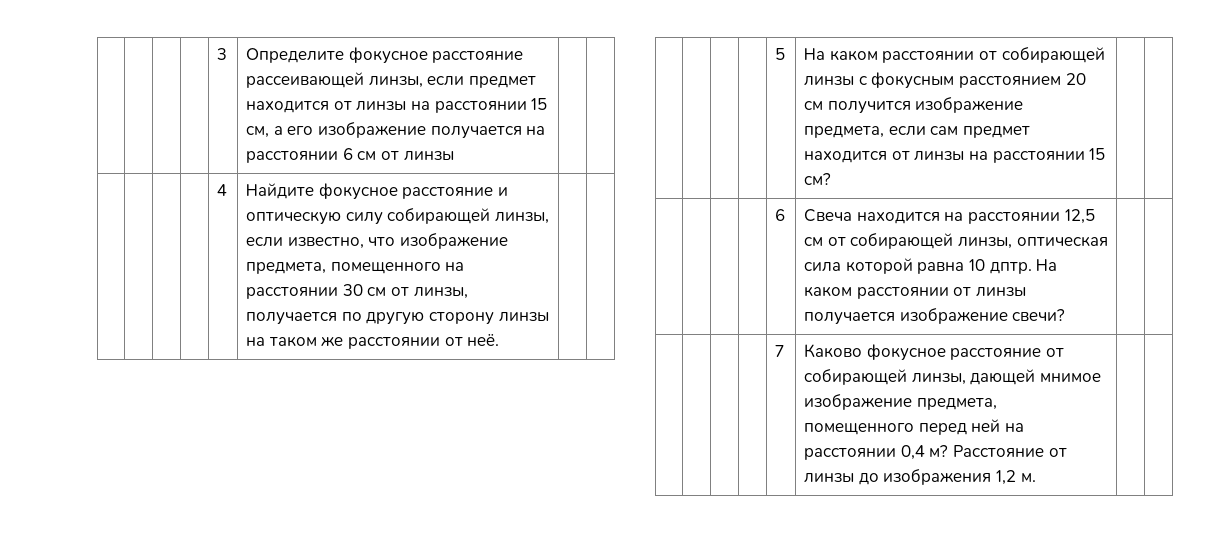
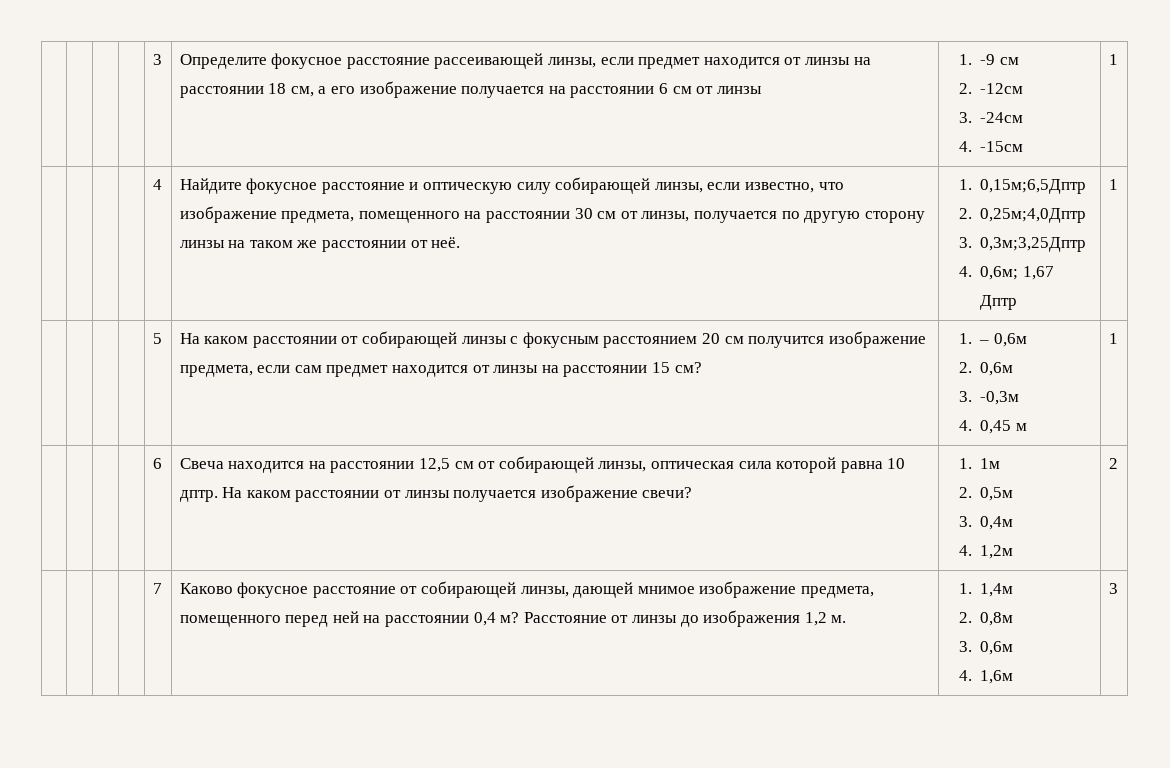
- | | | | 3 | Определите фокусное расстояние рассеивающей линзы, если предмет находится от линзы на расстоянии 15 см, а его изображение получается на расстоянии 6 см от линзы | |
+ | | | | 3 | Определите фокусное расстояние рассеивающей линзы, если предмет находится от линзы на расстоянии 18 см, а его изображение получается на расстоянии 6 см от линзы | 1. -9 см
+ 2. -12см
+ 3. -24см
+ 4. -15см | 1
+ 1. 0,15м;6,5Дптр
+ 2. 0,25м;4,0Дптр
+ 3. 0,3м;3,25Дптр
+ 4. 0,6м; 1,67 Дптр | 1
- | | | | 5 | На каком расстоянии от собирающей линзы с фокусным расстоянием 20 см получится изображение предмета, если сам предмет находится от линзы на расстоянии 15 см? | |
+ | | | | 5 | На каком расстоянии от собирающей линзы с фокусным расстоянием 20 см получится изображение предмета, если сам предмет находится от линзы на расстоянии 15 см? | 1. – 0,6м
+ 2. 0,6м
+ 3. -0,3м
+ 4. 0,45 м | 1
- | | | | 6 | Свеча находится на расстоянии 12,5 см от собирающей линзы, оптическая сила которой равна 10 дптр. На каком расстоянии от линзы получается изображение свечи? | |
+ | | | | 6 | Свеча находится на расстоянии 12,5 см от собирающей линзы, оптическая сила которой равна 10 дптр. На каком расстоянии от линзы получается изображение свечи? | 1. 1м
+ 2. 0,5м
+ 3. 0,4м
+ 4. 1,2м | 2
- | | | | 7 | Каково фокусное расстояние от собирающей линзы, дающей мнимое изображение предмета, помещенного перед ней на расстоянии 0,4 м? Расстояние от линзы до изображения 1,2 м. | |
+ | | | | 7 | Каково фокусное расстояние от собирающей линзы, дающей мнимое изображение предмета, помещенного перед ней на расстоянии 0,4 м? Расстояние от линзы до изображения 1,2 м. | 1. 1,4м
+ 2. 0,8м
+ 3. 0,6м
+ 4. 1,6м | 3

